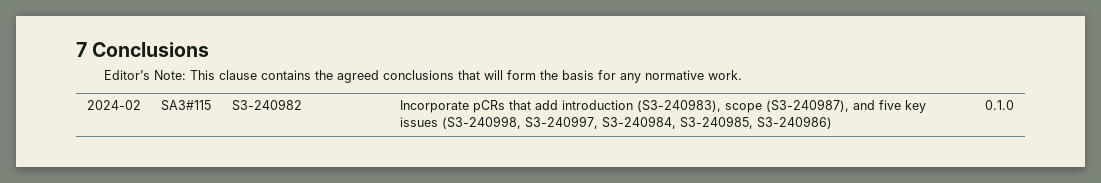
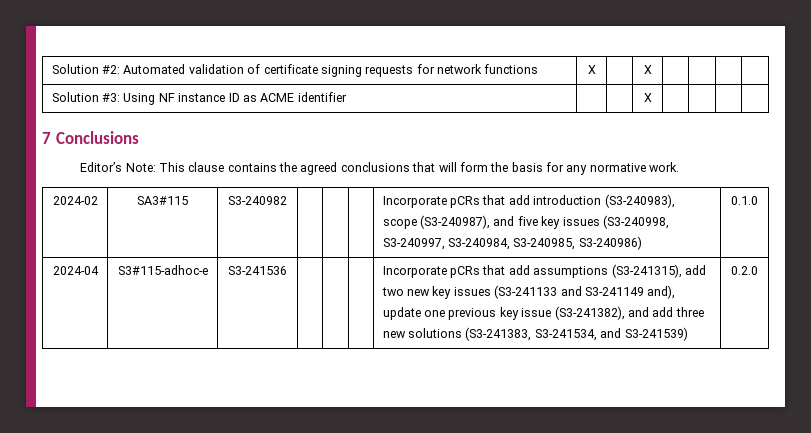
+ Solution #2: Automated validation of certificate signing requests for network functions | X | | X | | | |
+ Solution #3: Using NF instance ID as ACME identifier | | | X | | | |
+ 2024-04 | S3#115-adhoc-e | S3-241536 | | | | Incorporate pCRs that add assumptions (S3-241315), add two new key issues (S3-241133 and S3-241149 and), update one previous key issue (S3-241382), and add three new solutions (S3-241383, S3-241534, and S3-241539) | 0.2.0

